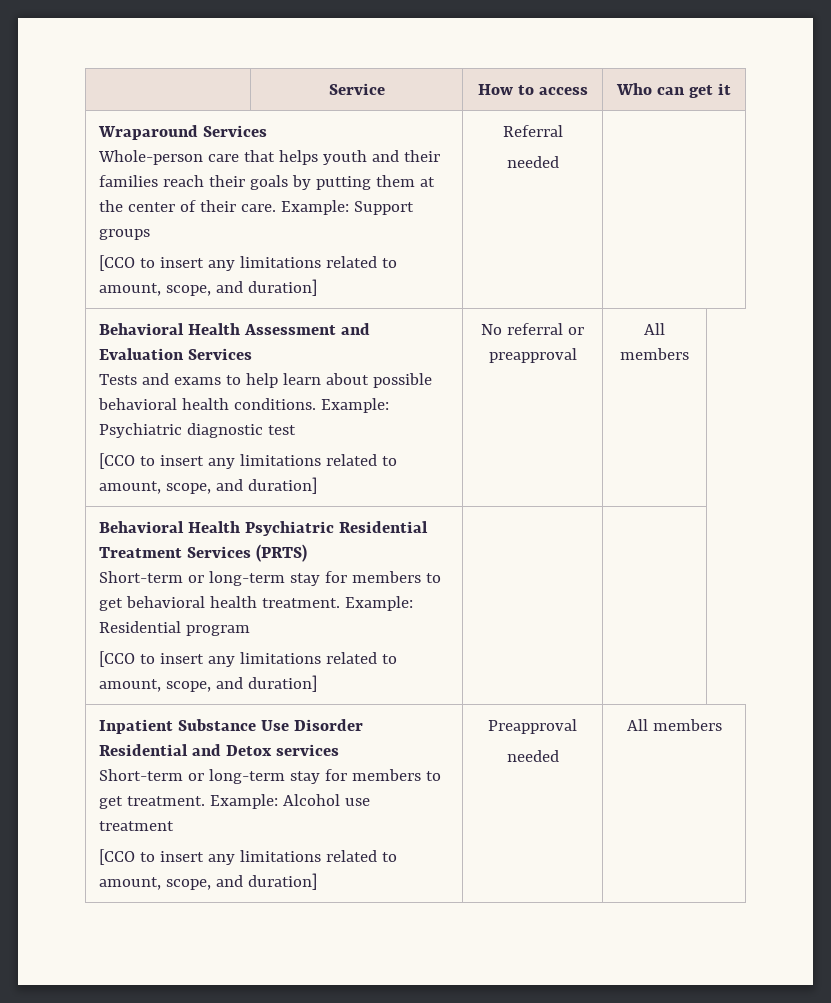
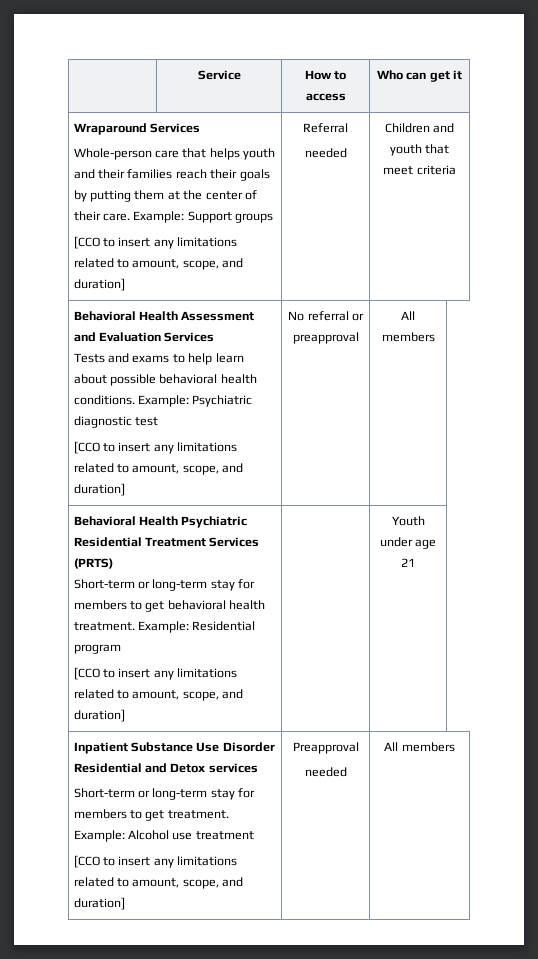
+ Children and youth that meet criteria
  Behavioral Health Psychiatric Residential Treatment Services (PRTS)
  Short-term or long-term stay for members to get behavioral health treatment. Example: Residential program
- [CCO to insert any limitations related to amount, scope, and duration] | |
+ [CCO to insert any limitations related to amount, scope, and duration] | | Youth under age 21

